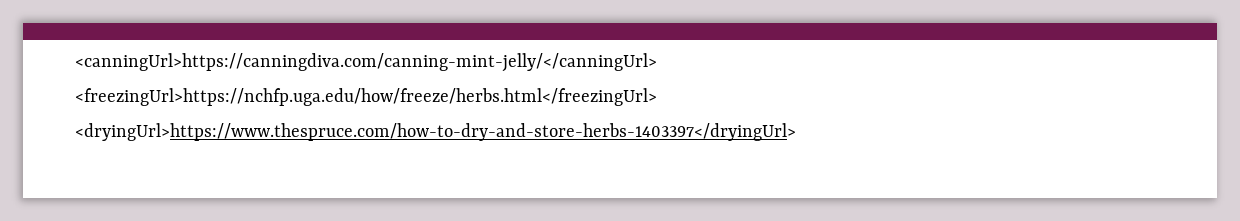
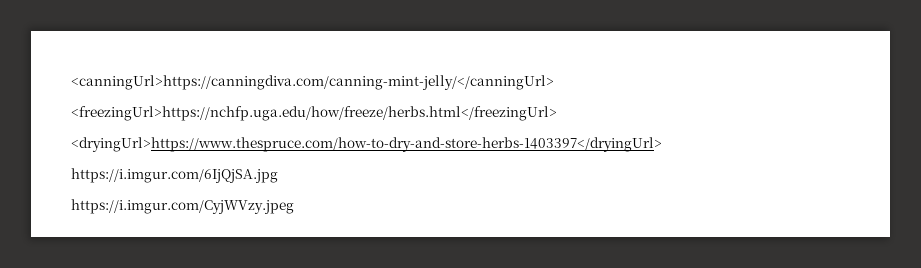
+ https://i.imgur.com/6IjQjSA.jpg
+ https://i.imgur.com/CyjWVzy.jpeg

